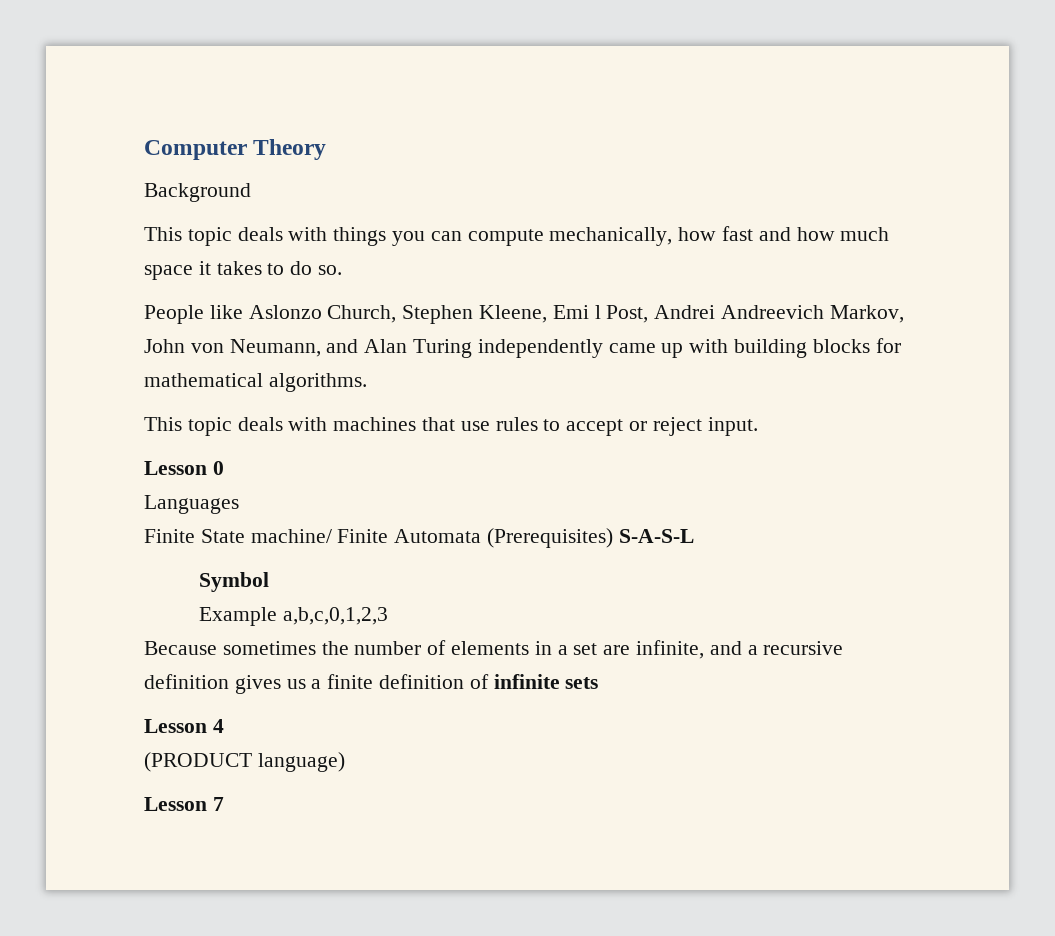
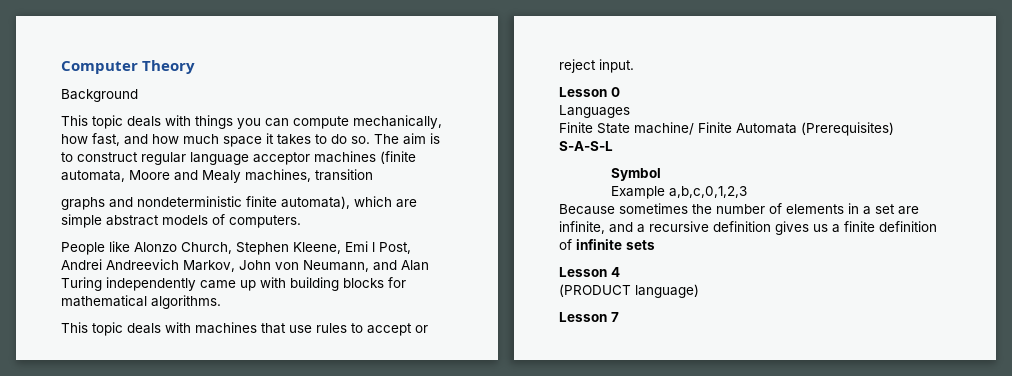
- This topic deals with things you can compute mechanically, how fast and how much space it takes to do so.
+ This topic deals with things you can compute mechanically, how fast, and how much space it takes to do so. The aim is to construct regular language acceptor machines (finite automata, Moore and Mealy machines, transition
+ graphs and nondeterministic finite automata), which are simple abstract models of computers.
- People like Aslonzo Church, Stephen Kleene, Emi l Post, Andrei Andreevich Markov, John von Neumann, and Alan Turing independently came up with building blocks for mathematical algorithms.
+ People like Alonzo Church, Stephen Kleene, Emi l Post, Andrei Andreevich Markov, John von Neumann, and Alan Turing independently came up with building blocks for mathematical algorithms.

